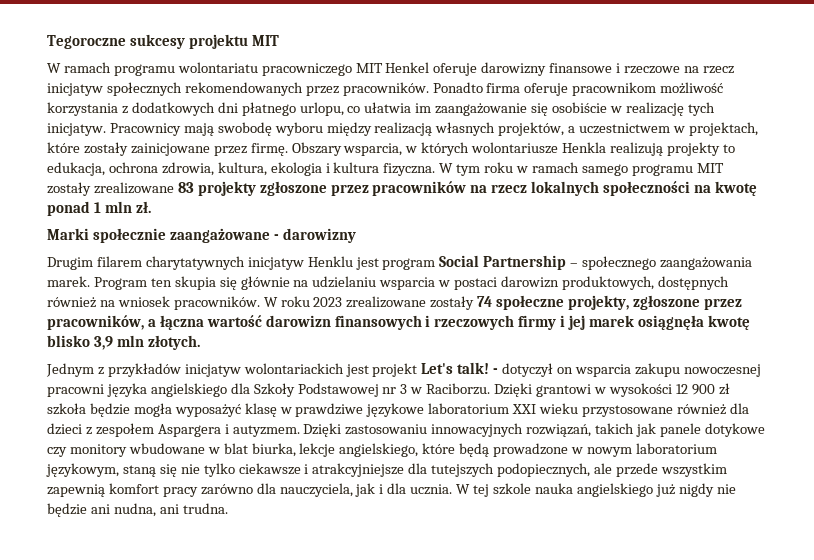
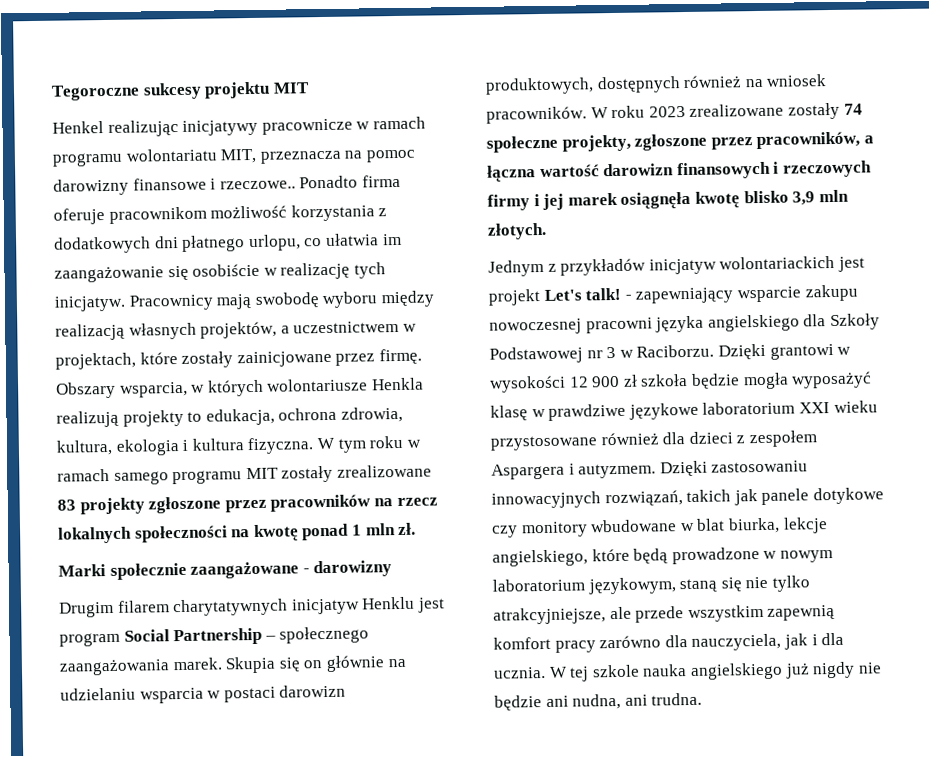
- W ramach programu wolontariatu pracowniczego MIT Henkel oferuje darowizny finansowe i rzeczowe na rzecz inicjatyw społecznych rekomendowanych przez pracowników.
+ Henkel realizując inicjatywy pracownicze w ramach programu wolontariatu MIT, przeznacza na pomoc darowizny finansowe i rzeczowe..
- Program ten skupia się głównie na udzielaniu wsparcia w postaci darowizn produktowych, dostępnych również na wniosek pracowników.
+ Skupia się on głównie na udzielaniu wsparcia w postaci darowizn produktowych, dostępnych również na wniosek pracowników.
- - dotyczył on wsparcia zakupu nowoczesnej pracowni języka angielskiego dla Szkoły Podstawowej nr 3 w Raciborzu.
+ - zapewniający wsparcie zakupu nowoczesnej pracowni języka angielskiego dla Szkoły Podstawowej nr 3 w Raciborzu.
- Dzięki zastosowaniu innowacyjnych rozwiązań, takich jak panele dotykowe czy monitory wbudowane w blat biurka, lekcje angielskiego, które będą prowadzone w nowym laboratorium językowym, staną się nie tylko ciekawsze i atrakcyjniejsze dla tutejszych podopiecznych, ale przede wszystkim zapewnią komfort pracy zarówno dla nauczyciela, jak i dla ucznia.
+ Dzięki zastosowaniu innowacyjnych rozwiązań, takich jak panele dotykowe czy monitory wbudowane w blat biurka, lekcje angielskiego, które będą prowadzone w nowym laboratorium językowym, staną się nie tylko atrakcyjniejsze, ale przede wszystkim zapewnią komfort pracy zarówno dla nauczyciela, jak i dla ucznia.

